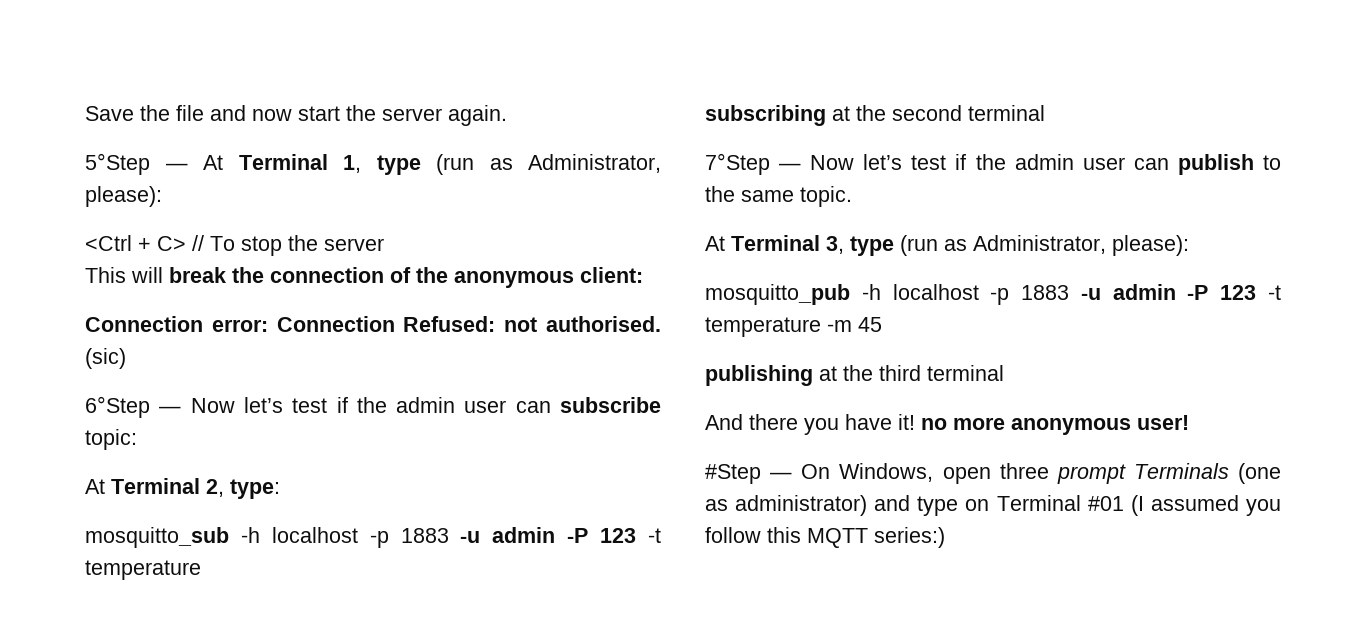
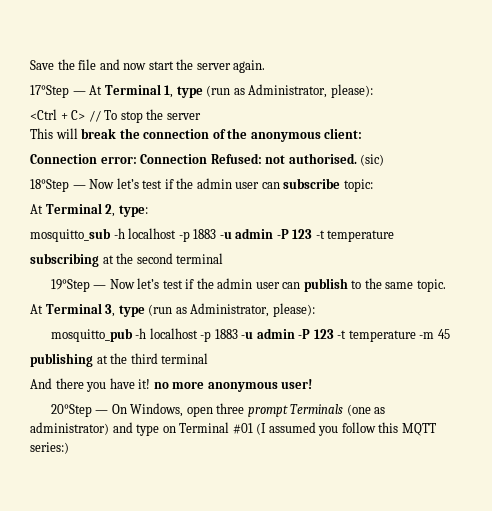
- 5°Step — At Terminal 1, type (run as Administrator, please):
+ 17°Step — At Terminal 1, type (run as Administrator, please):
- 6°Step — Now let’s test if the admin user can subscribe topic:
+ 18°Step — Now let’s test if the admin user can subscribe topic:
- 7°Step — Now let’s test if the admin user can publish to the same topic.
+ 19°Step — Now let’s test if the admin user can publish to the same topic.
- #Step — On Windows, open three prompt Terminals (one as administrator) and type on Terminal #01 (I assumed you follow this MQTT series:)
+ 20°Step — On Windows, open three prompt Terminals (one as administrator) and type on Terminal #01 (I assumed you follow this MQTT series:)

